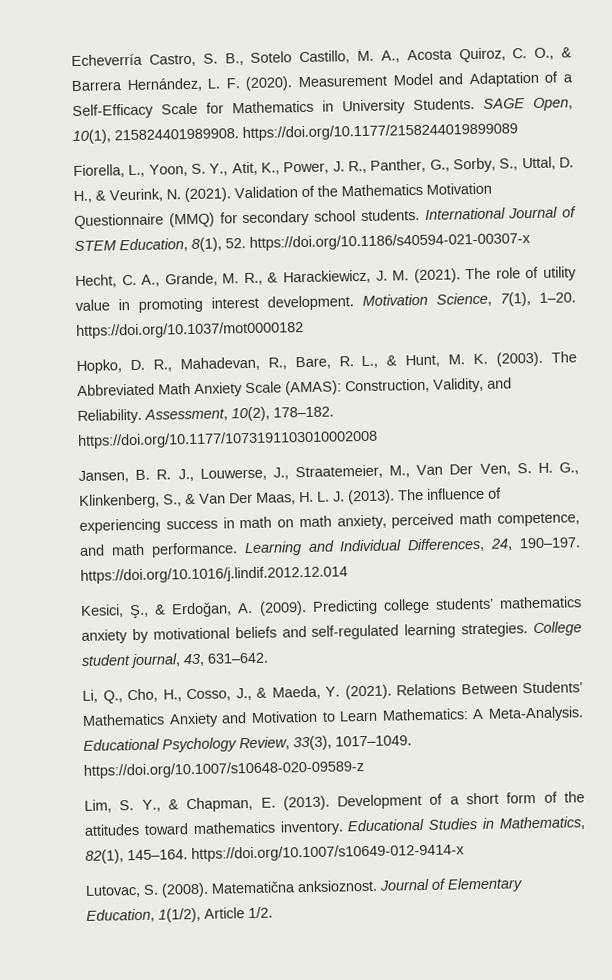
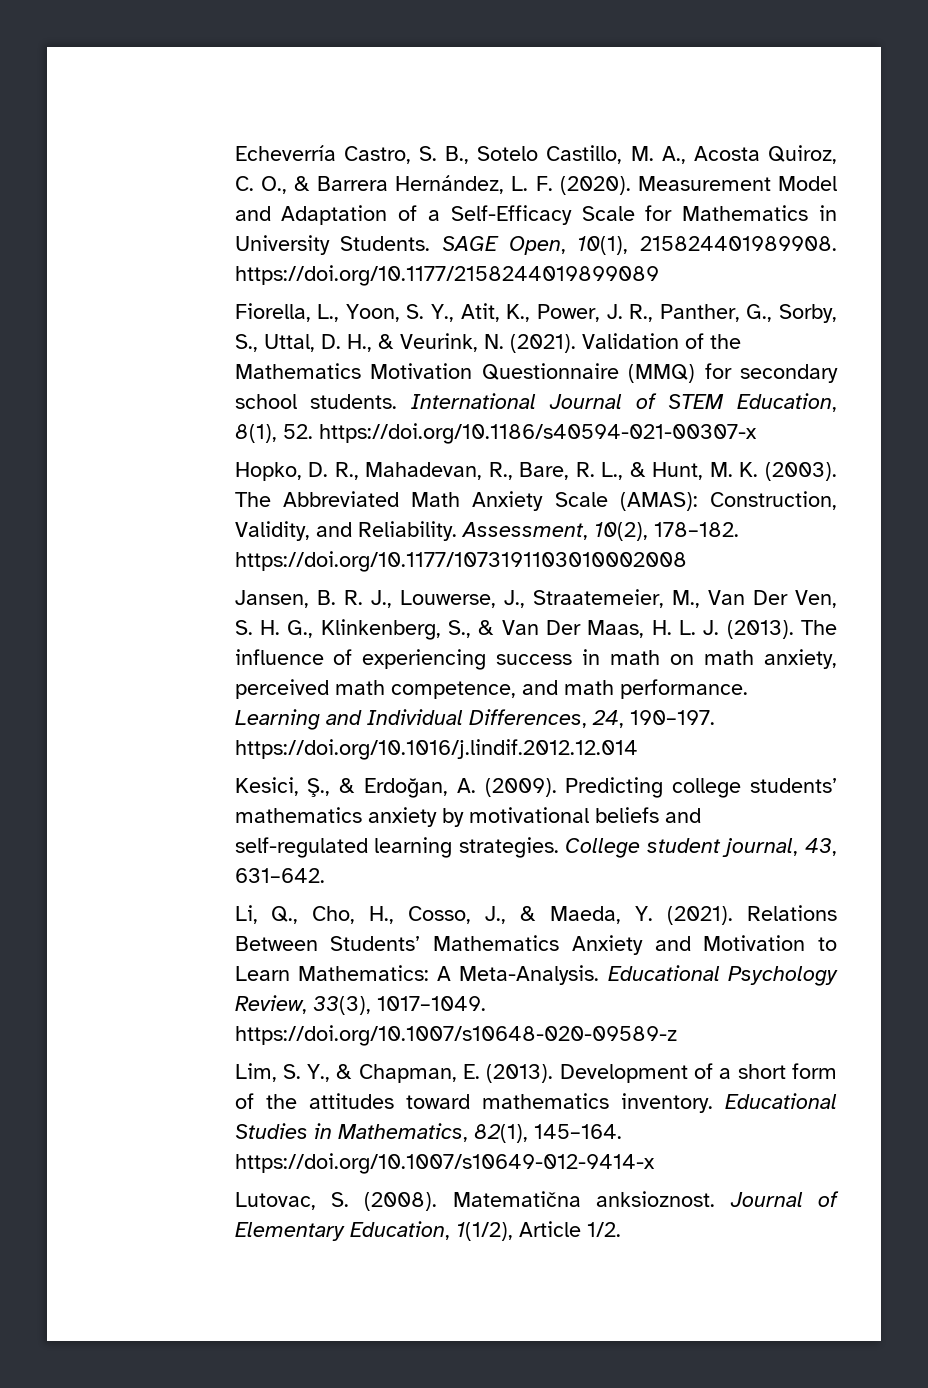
- Hecht, C. A., Grande, M. R., & Harackiewicz, J. M. (2021). The role of utility value in promoting interest development. Motivation Science, 7(1), 1–20. https://doi.org/10.1037/mot0000182

